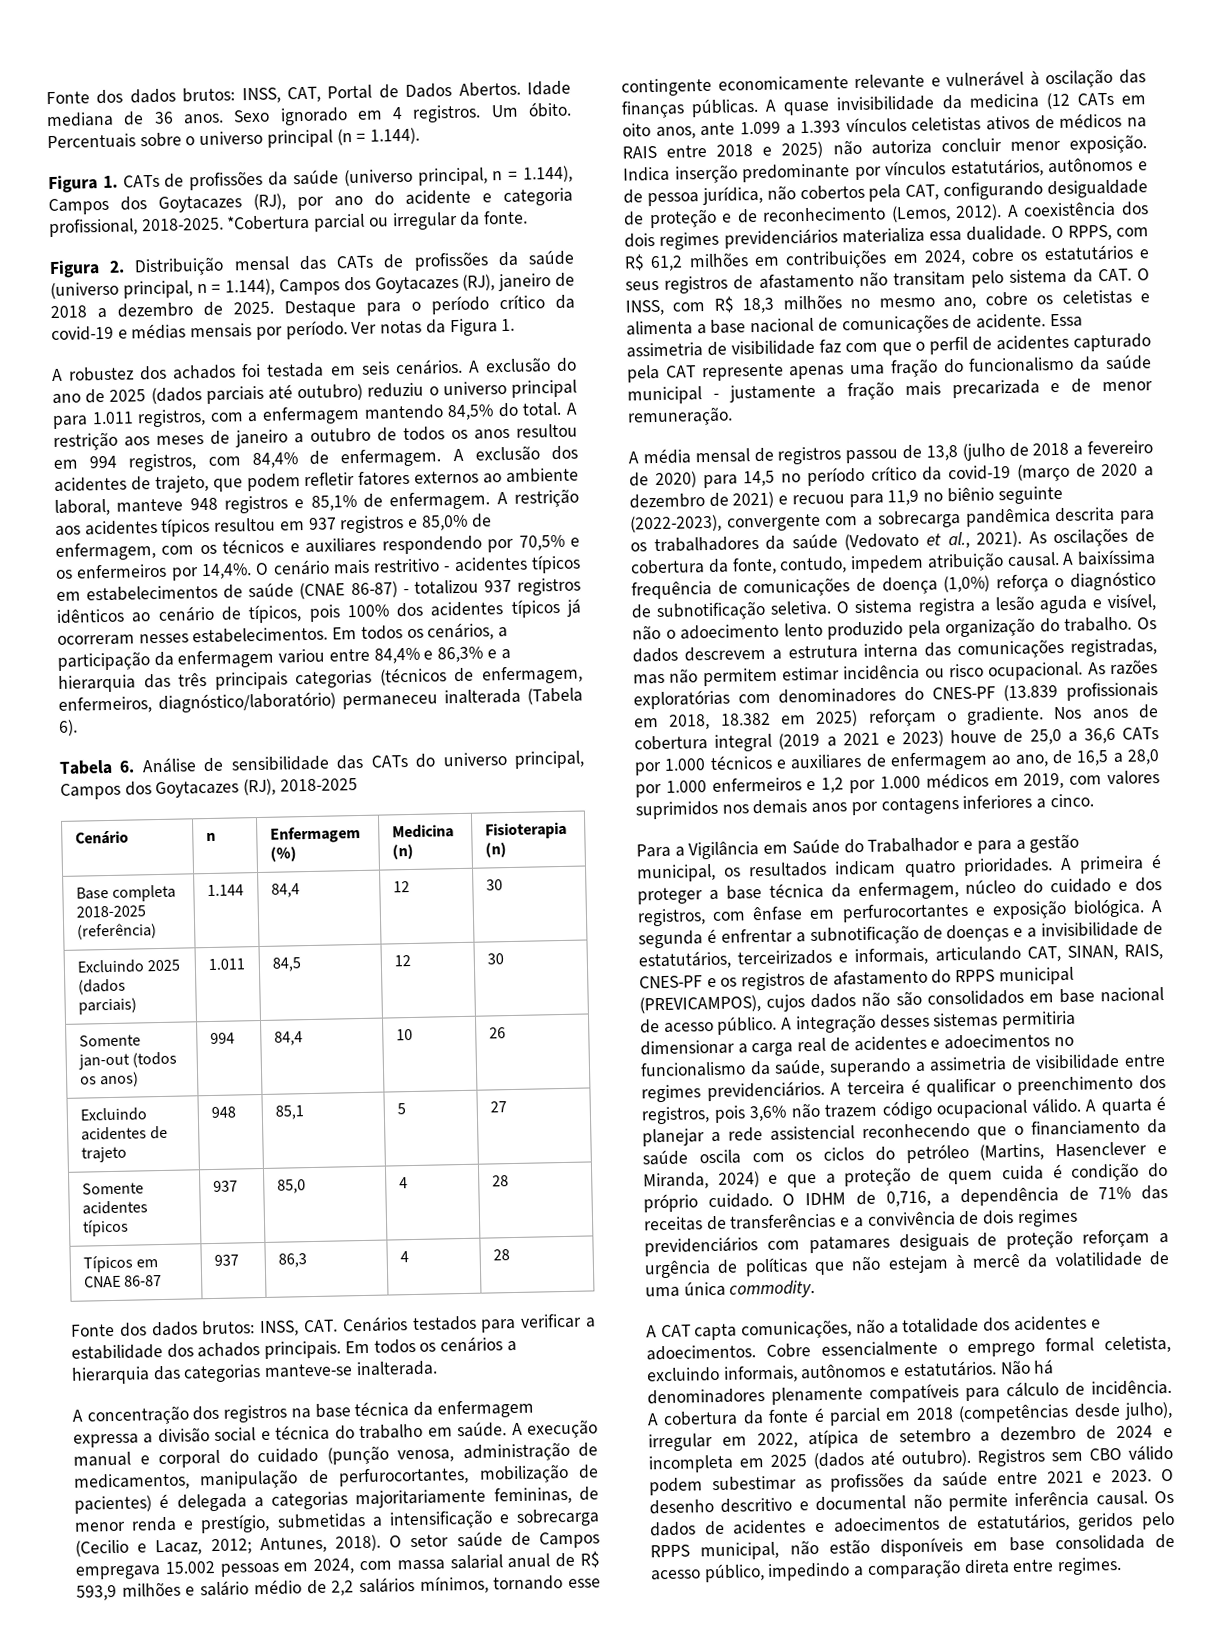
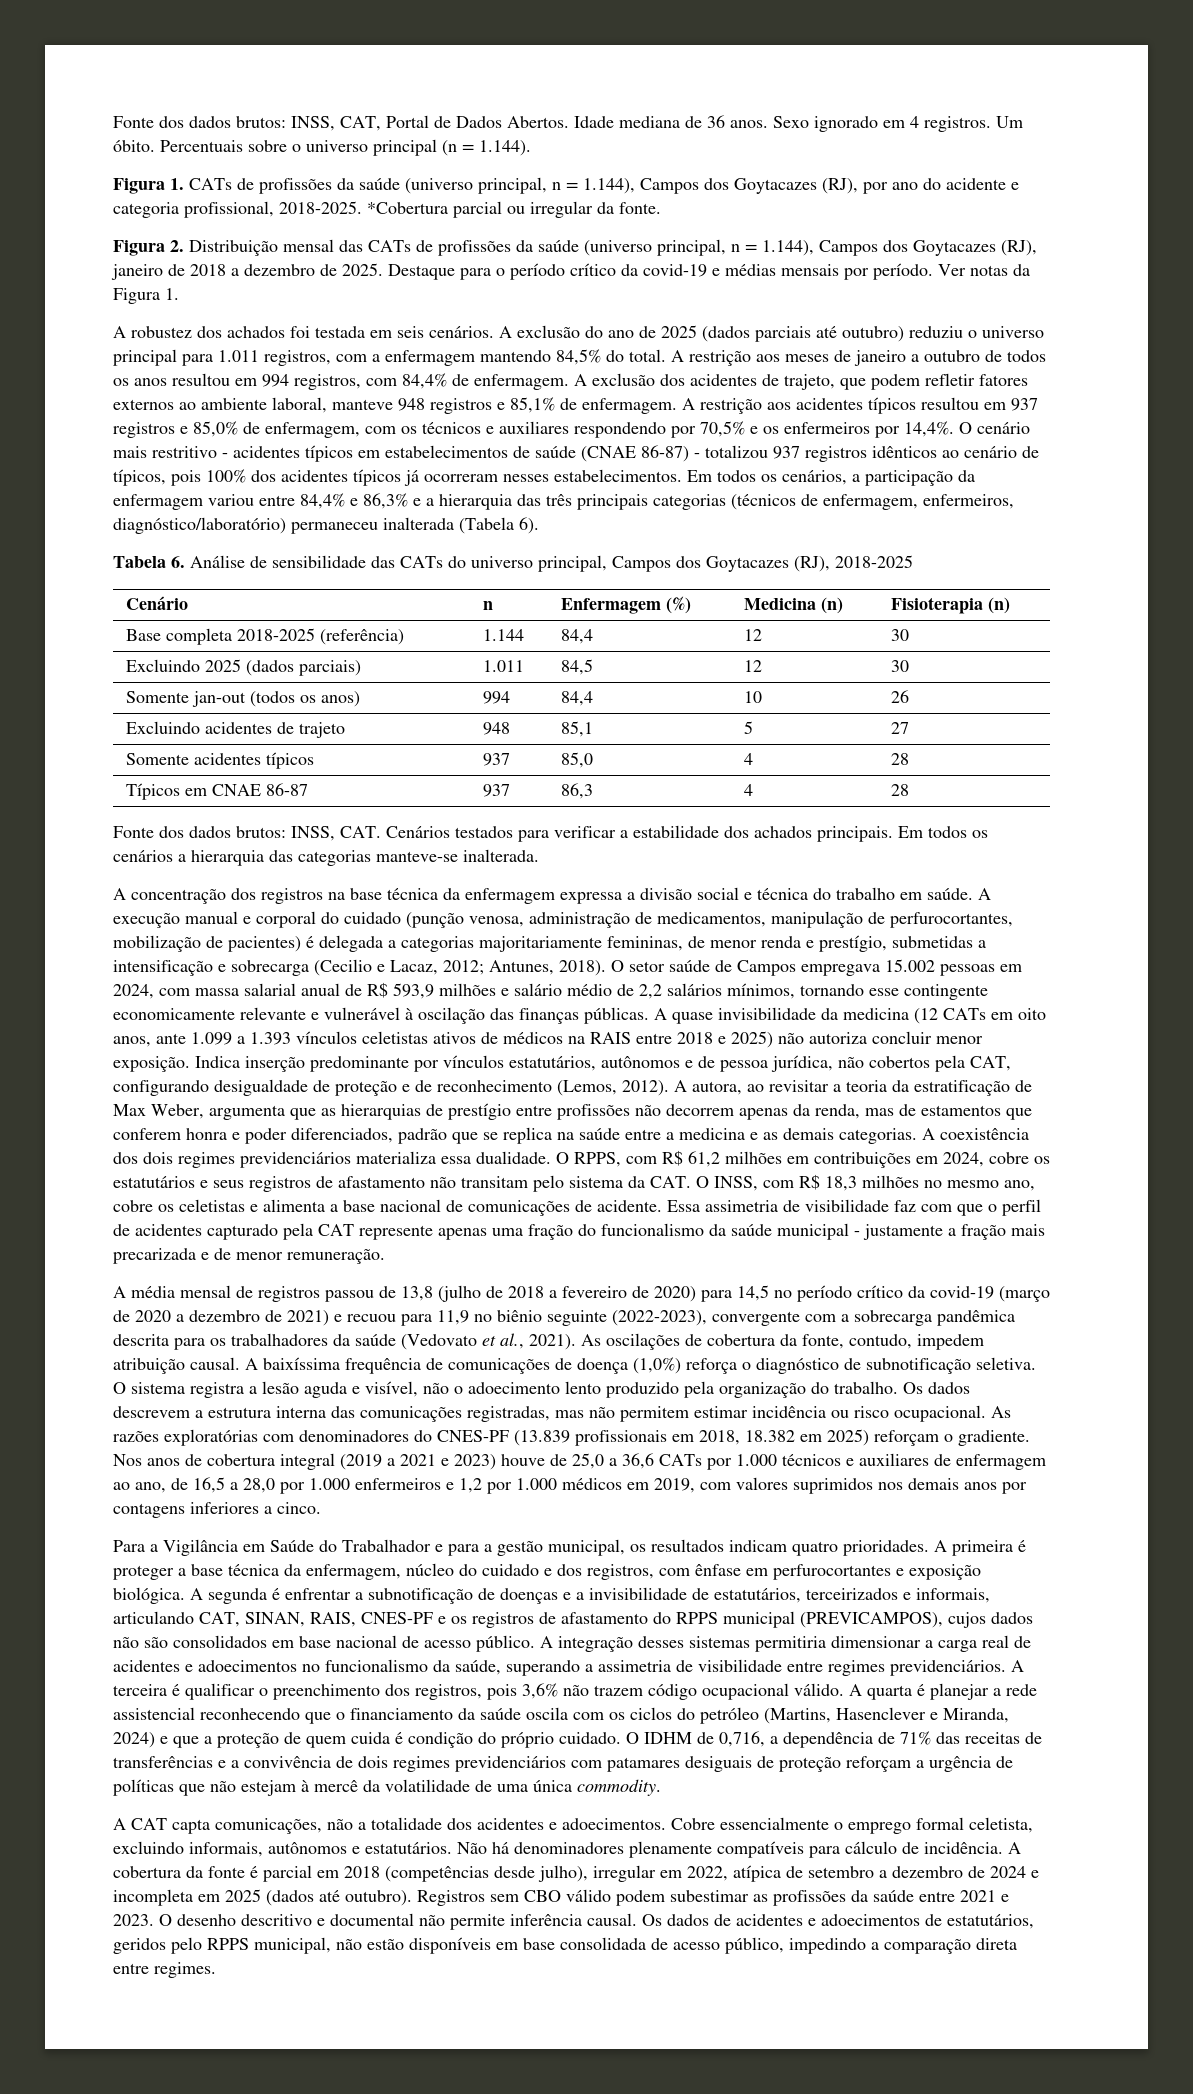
- A coexistência dos dois regimes previdenciários materializa essa dualidade.
+ A autora, ao revisitar a teoria da estratificação de Max Weber, argumenta que as hierarquias de prestígio entre profissões não decorrem apenas da renda, mas de estamentos que conferem honra e poder diferenciados, padrão que se replica na saúde entre a medicina e as demais categorias. A coexistência dos dois regimes previdenciários materializa essa dualidade.

